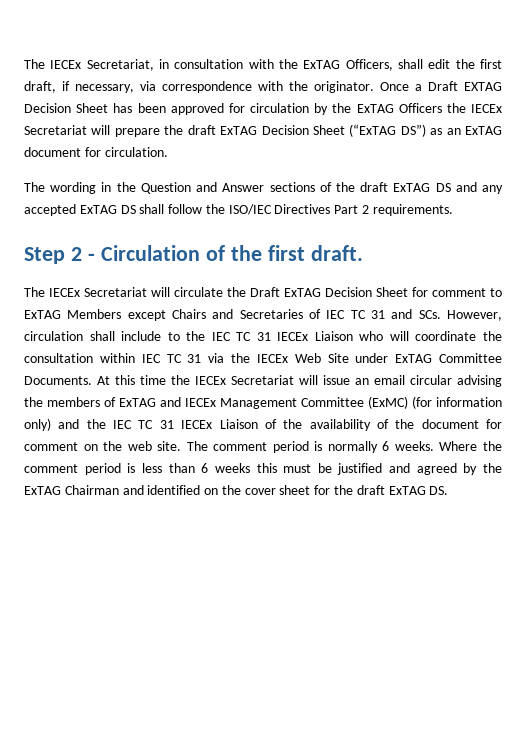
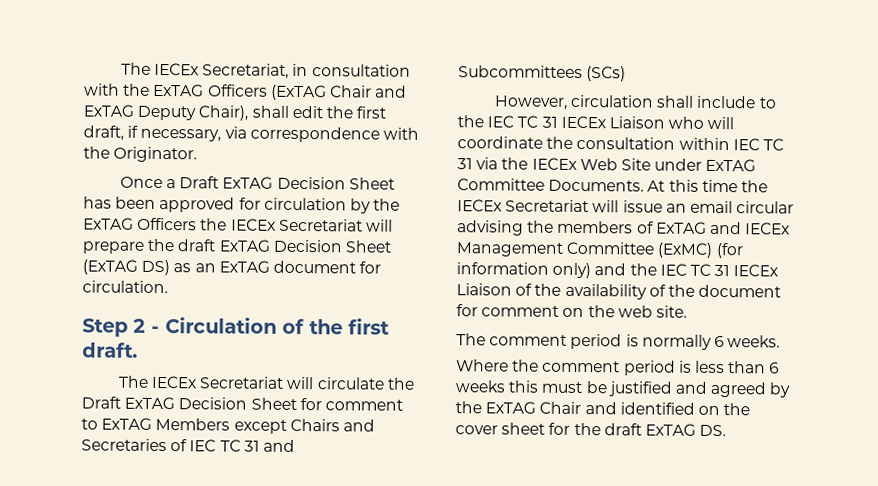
- The IECEx Secretariat, in consultation with the ExTAG Officers, shall edit the first draft, if necessary, via correspondence with the originator. Once a Draft EXTAG Decision Sheet has been approved for circulation by the ExTAG Officers the IECEx Secretariat will prepare the draft ExTAG Decision Sheet (“ExTAG DS”) as an ExTAG document for circulation.
+ The IECEx Secretariat, in consultation with the ExTAG Officers (ExTAG Chair and ExTAG Deputy Chair), shall edit the first draft, if necessary, via correspondence with the Originator.
+ Once a Draft ExTAG Decision Sheet has been approved for circulation by the ExTAG Officers the IECEx Secretariat will prepare the draft ExTAG Decision Sheet (ExTAG DS) as an ExTAG document for circulation.
- The wording in the Question and Answer sections of the draft ExTAG DS and any accepted ExTAG DS shall follow the ISO/IEC Directives Part 2 requirements.
- The IECEx Secretariat will circulate the Draft ExTAG Decision Sheet for comment to ExTAG Members except Chairs and Secretaries of IEC TC 31 and SCs. However, circulation shall include to the IEC TC 31 IECEx Liaison who will coordinate the consultation within IEC TC 31 via the IECEx Web Site under ExTAG Committee Documents.
+ The IECEx Secretariat will circulate the Draft ExTAG Decision Sheet for comment to ExTAG Members except Chairs and Secretaries of IEC TC 31 and Subcommittees (SCs)
+ However, circulation shall include to the IEC TC 31 IECEx Liaison who will coordinate the consultation within IEC TC 31 via the IECEx Web Site under ExTAG Committee Documents.
- At this time the IECEx Secretariat will issue an email circular advising the members of ExTAG and IECEx Management Committee (ExMC) (for information only) and the IEC TC 31 IECEx Liaison of the availability of the document for comment on the web site. The comment period is normally 6 weeks. Where the comment period is less than 6 weeks this must be justified and agreed by the ExTAG Chairman and identified on the cover sheet for the draft ExTAG DS.
+ At this time the IECEx Secretariat will issue an email circular advising the members of ExTAG and IECEx Management Committee (ExMC) (for information only) and the IEC TC 31 IECEx Liaison of the availability of the document for comment on the web site.
+ The comment period is normally 6 weeks.
+ Where the comment period is less than 6 weeks this must be justified and agreed by the ExTAG Chair and identified on the cover sheet for the draft ExTAG DS.

